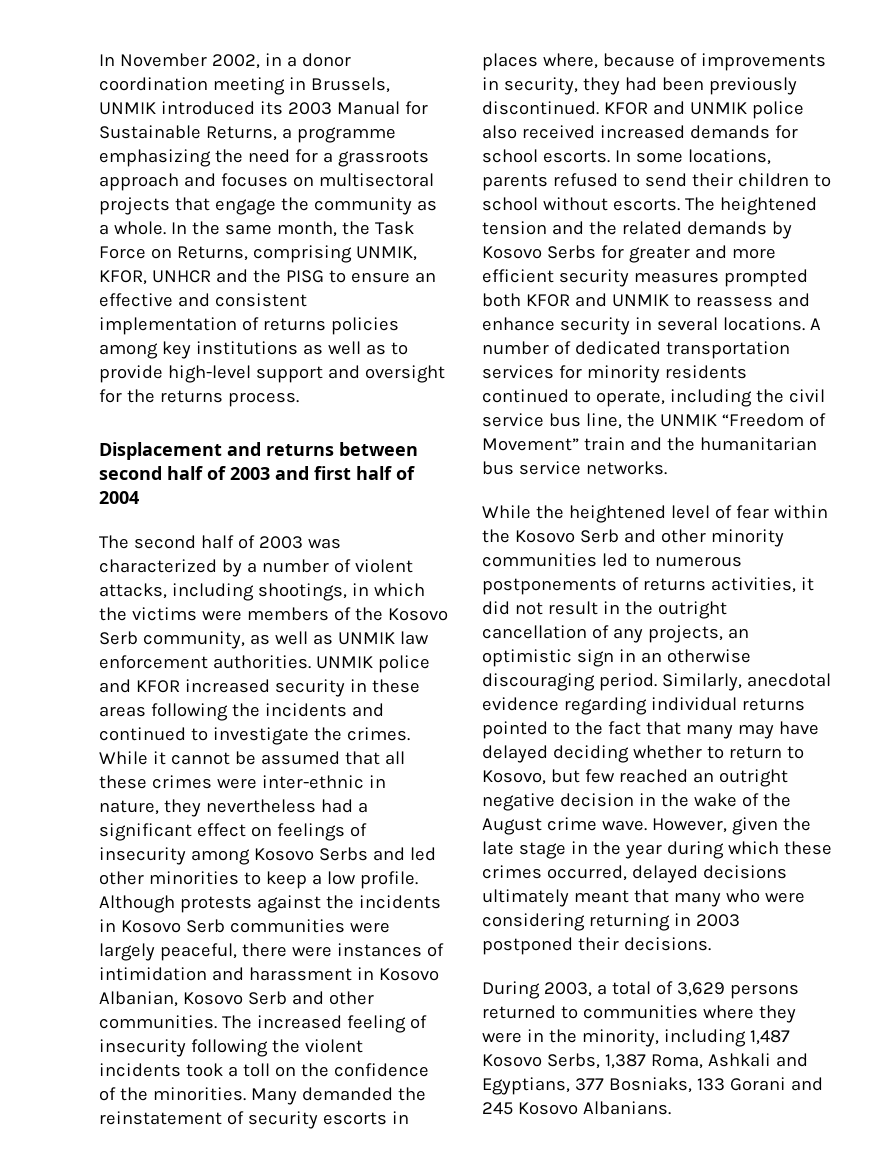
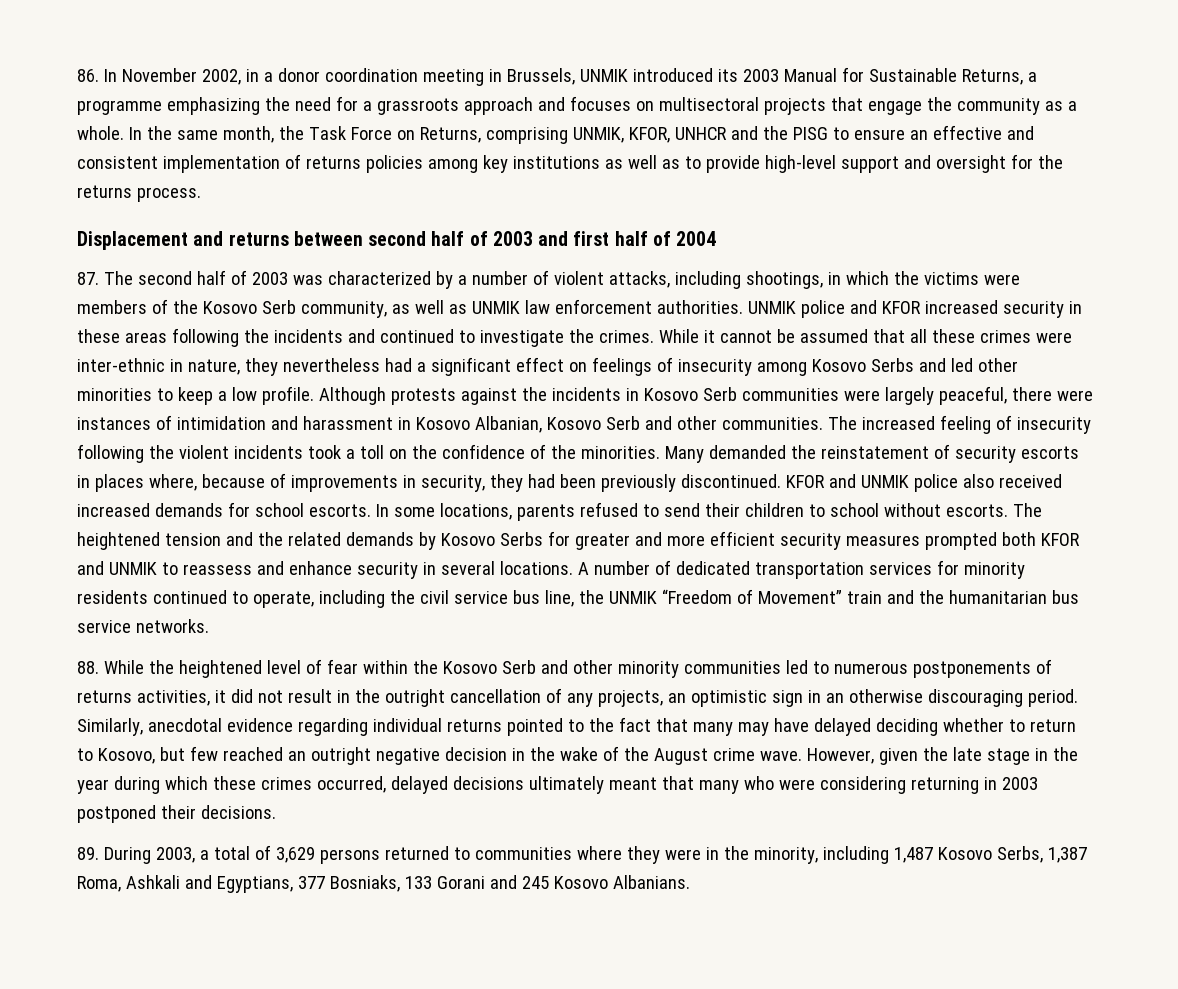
- In November 2002, in a donor coordination meeting in Brussels, UNMIK introduced its 2003 Manual for Sustainable Returns, a programme emphasizing the need for a grassroots approach and focuses on multisectoral projects that engage the community as a whole.
+ 86. In November 2002, in a donor coordination meeting in Brussels, UNMIK introduced its 2003 Manual for Sustainable Returns, a programme emphasizing the need for a grassroots approach and focuses on multisectoral projects that engage the community as a whole.
- The second half of 2003 was characterized by a number of violent attacks, including shootings, in which the victims were members of the Kosovo Serb community, as well as UNMIK law enforcement authorities.
+ 87. The second half of 2003 was characterized by a number of violent attacks, including shootings, in which the victims were members of the Kosovo Serb community, as well as UNMIK law enforcement authorities.
- While the heightened level of fear within the Kosovo Serb and other minority communities led to numerous postponements of returns activities, it did not result in the outright cancellation of any projects, an optimistic sign in an otherwise discouraging period.
+ 88. While the heightened level of fear within the Kosovo Serb and other minority communities led to numerous postponements of returns activities, it did not result in the outright cancellation of any projects, an optimistic sign in an otherwise discouraging period.
- During 2003, a total of 3,629 persons returned to communities where they were in the minority, including 1,487 Kosovo Serbs, 1,387 Roma, Ashkali and Egyptians, 377 Bosniaks, 133 Gorani and 245 Kosovo Albanians.
+ 89. During 2003, a total of 3,629 persons returned to communities where they were in the minority, including 1,487 Kosovo Serbs, 1,387 Roma, Ashkali and Egyptians, 377 Bosniaks, 133 Gorani and 245 Kosovo Albanians.

